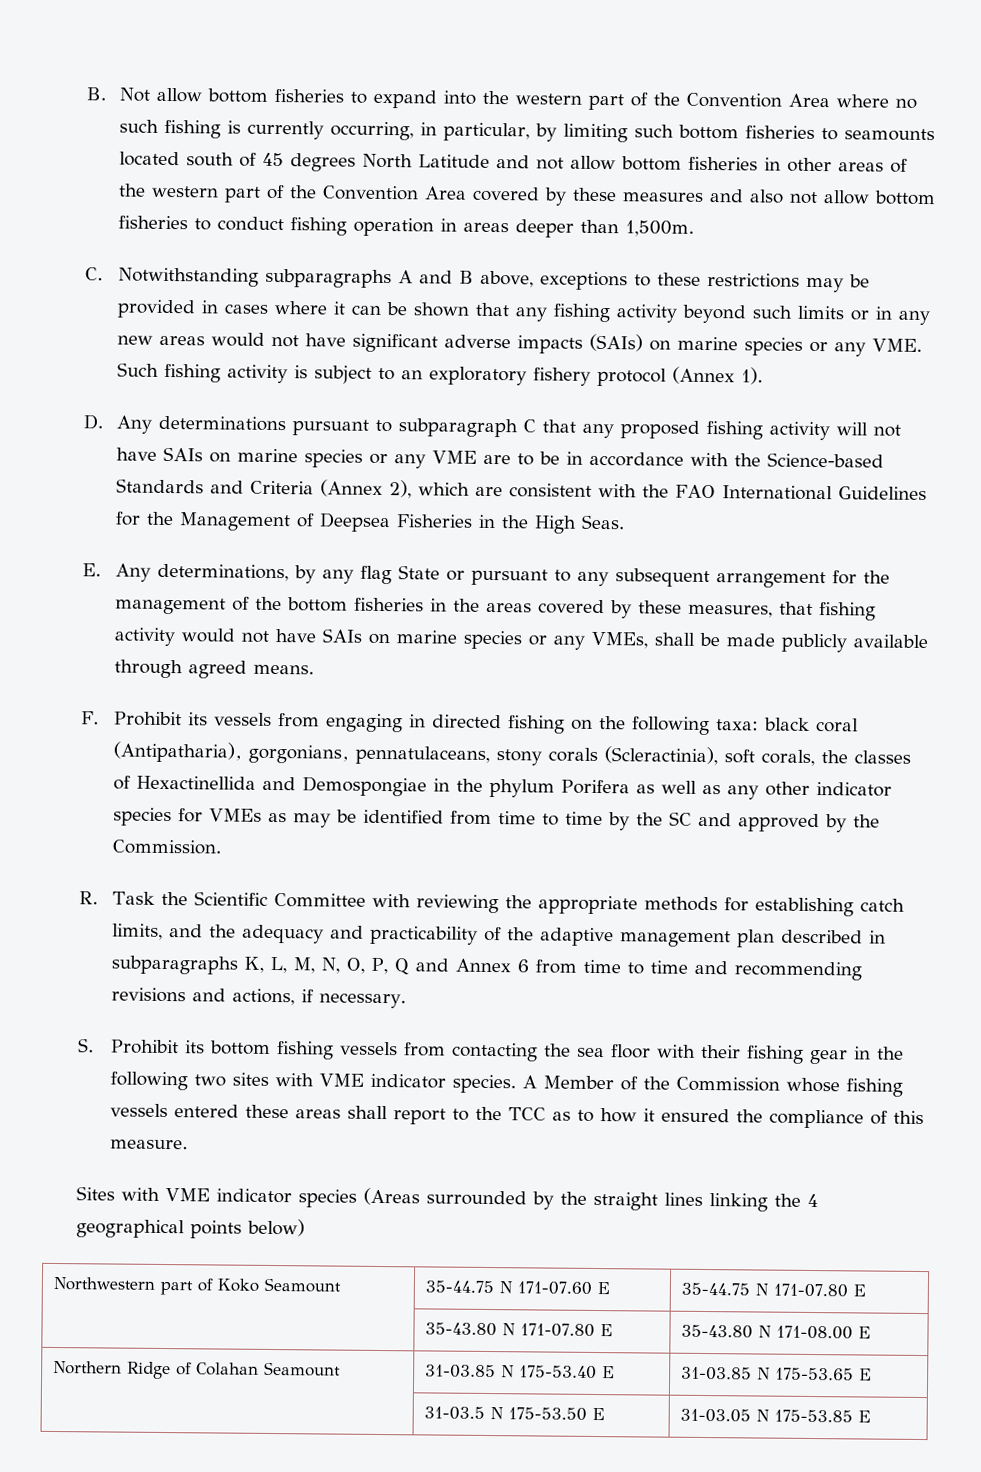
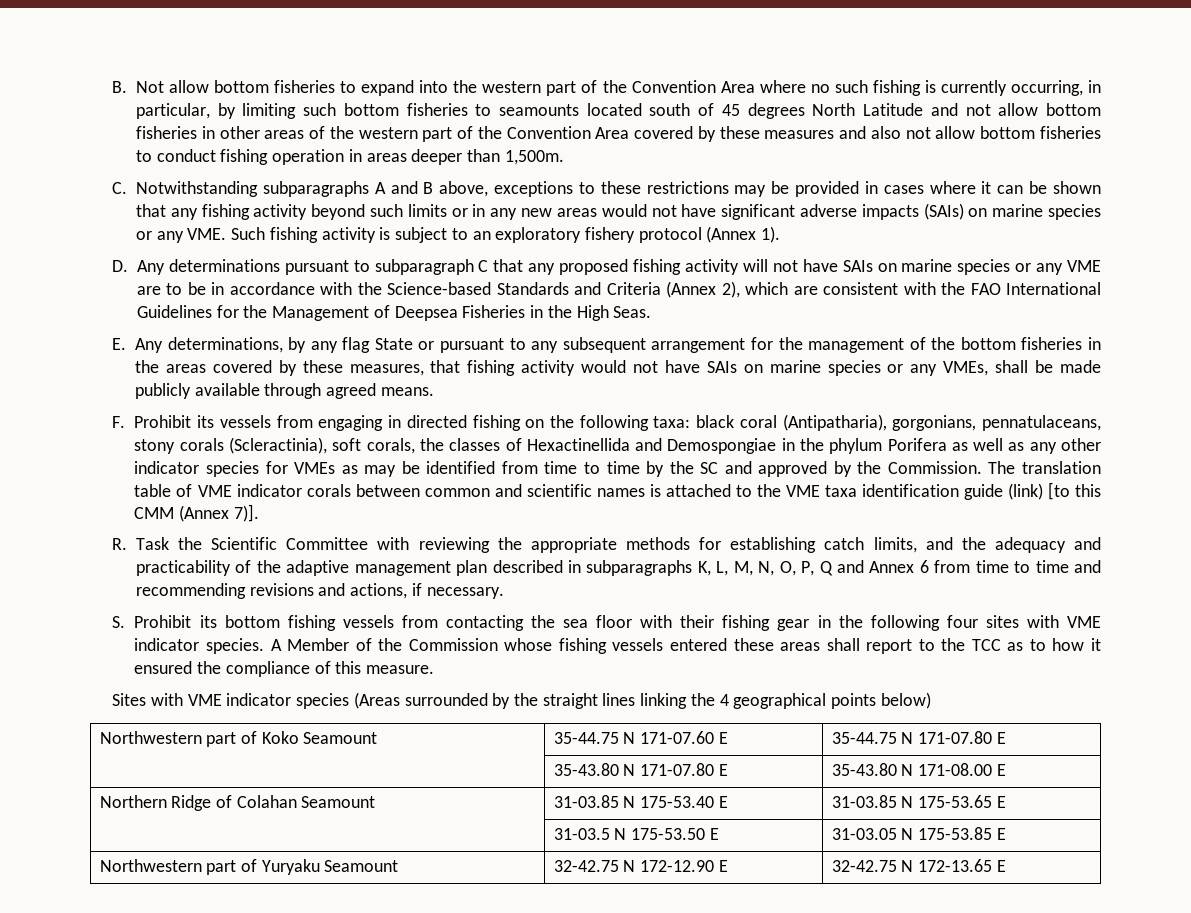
+ The translation table of VME indicator corals between common and scientific names is attached to the VME taxa identification guide (link) [to this CMM (Annex 7)].
- S. Prohibit its bottom fishing vessels from contacting the sea floor with their fishing gear in the following two sites with VME indicator species.
+ S. Prohibit its bottom fishing vessels from contacting the sea floor with their fishing gear in the following four sites with VME indicator species.
+ Northwestern part of Yuryaku Seamount | 32-42.75 N 172-12.90 E | 32-42.75 N 172-13.65 E

